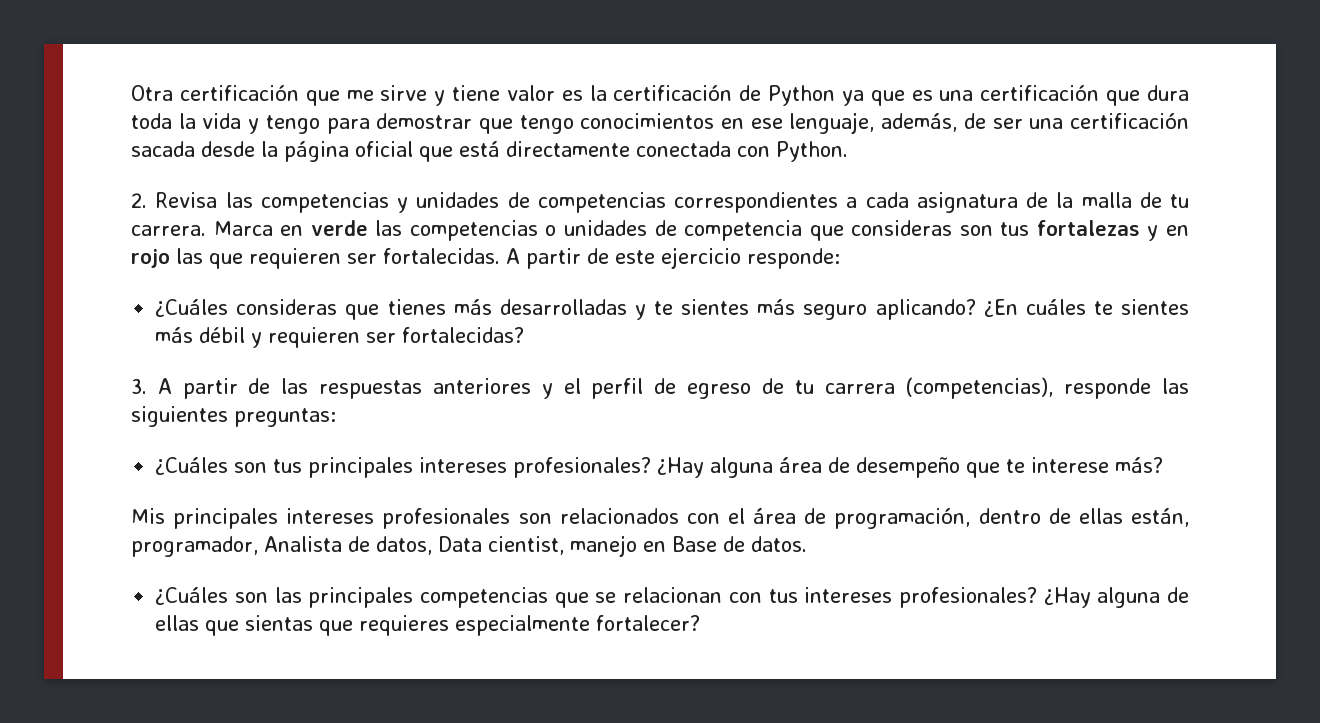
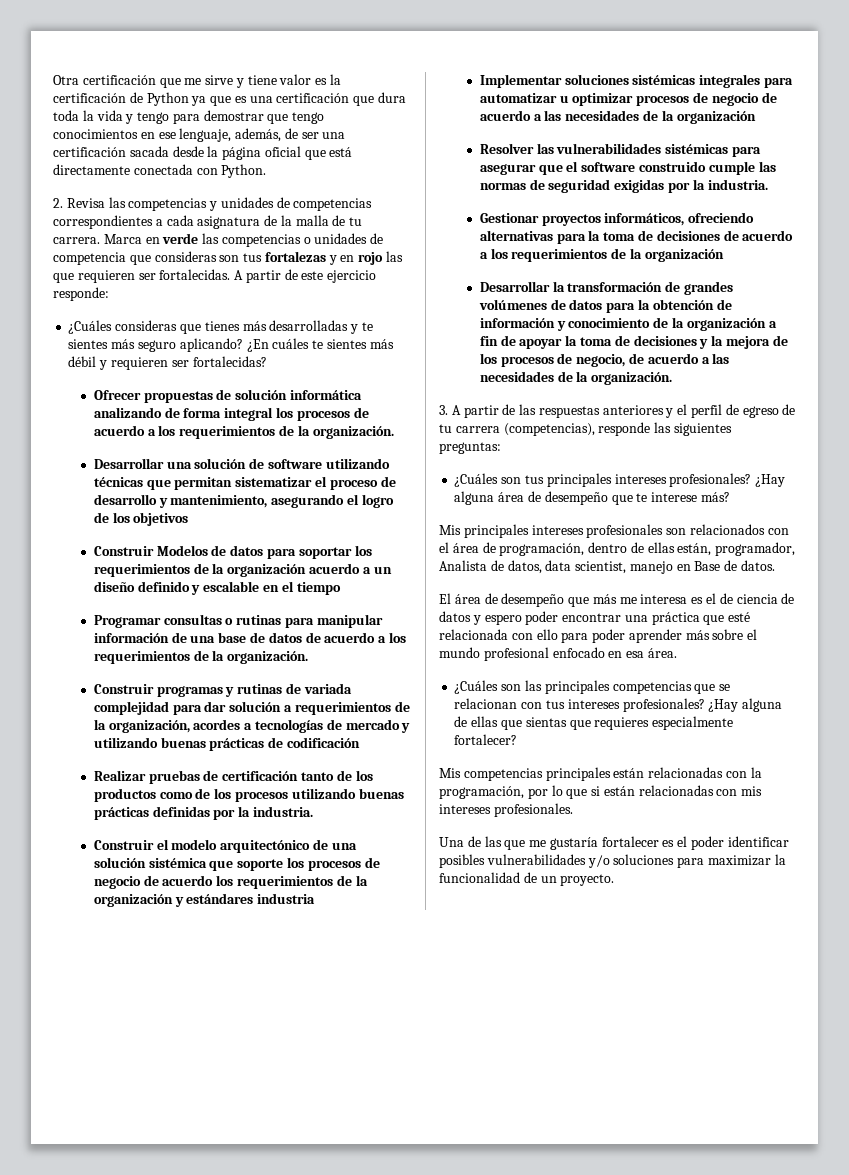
+ Ofrecer propuestas de solución informática analizando de forma integral los procesos de acuerdo a los requerimientos de la organización.
+ Desarrollar una solución de software utilizando técnicas que permitan sistematizar el proceso de desarrollo y mantenimiento, asegurando el logro de los objetivos
+ Construir Modelos de datos para soportar los requerimientos de la organización acuerdo a un diseño definido y escalable en el tiempo
+ Programar consultas o rutinas para manipular información de una base de datos de acuerdo a los requerimientos de la organización.
+ Construir programas y rutinas de variada complejidad para dar solución a requerimientos de la organización, acordes a tecnologías de mercado y utilizando buenas prácticas de codificación
+ Realizar pruebas de certificación tanto de los productos como de los procesos utilizando buenas prácticas definidas por la industria.
+ Construir el modelo arquitectónico de una solución sistémica que soporte los procesos de negocio de acuerdo los requerimientos de la organización y estándares industria
+ Implementar soluciones sistémicas integrales para automatizar u optimizar procesos de negocio de acuerdo a las necesidades de la organización
+ Resolver las vulnerabilidades sistémicas para asegurar que el software construido cumple las normas de seguridad exigidas por la industria.
+ Gestionar proyectos informáticos, ofreciendo alternativas para la toma de decisiones de acuerdo a los requerimientos de la organización
+ Desarrollar la transformación de grandes volúmenes de datos para la obtención de información y conocimiento de la organización a fin de apoyar la toma de decisiones y la mejora de los procesos de negocio, de acuerdo a las necesidades de la organización.
- Mis principales intereses profesionales son relacionados con el área de programación, dentro de ellas están, programador, Analista de datos, Data cientist, manejo en Base de datos.
+ Mis principales intereses profesionales son relacionados con el área de programación, dentro de ellas están, programador, Analista de datos, data scientist, manejo en Base de datos.
+ El área de desempeño que más me interesa es el de ciencia de datos y espero poder encontrar una práctica que esté relacionada con ello para poder aprender más sobre el mundo profesional enfocado en esa área.
+ Mis competencias principales están relacionadas con la programación, por lo que si están relacionadas con mis intereses profesionales.
+ Una de las que me gustaría fortalecer es el poder identificar posibles vulnerabilidades y/o soluciones para maximizar la funcionalidad de un proyecto.

